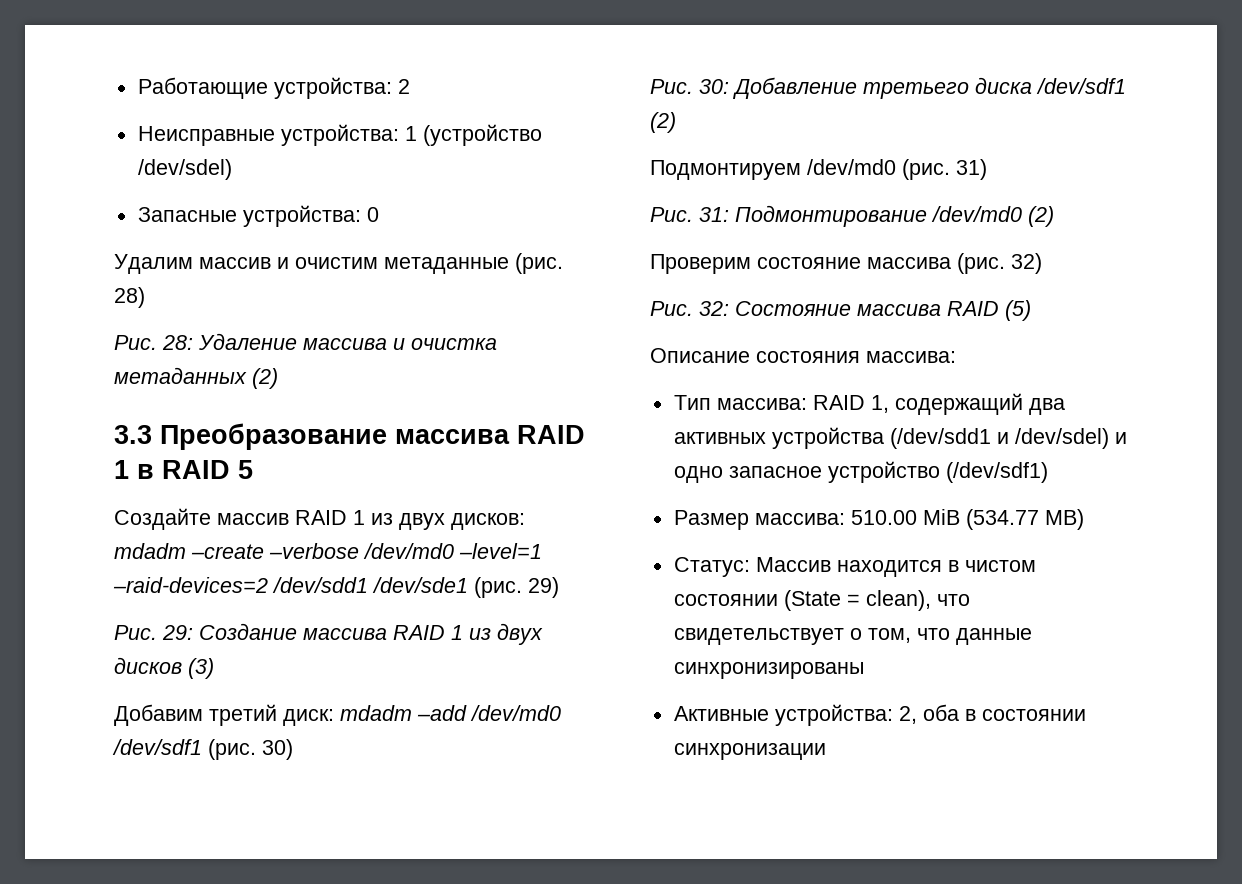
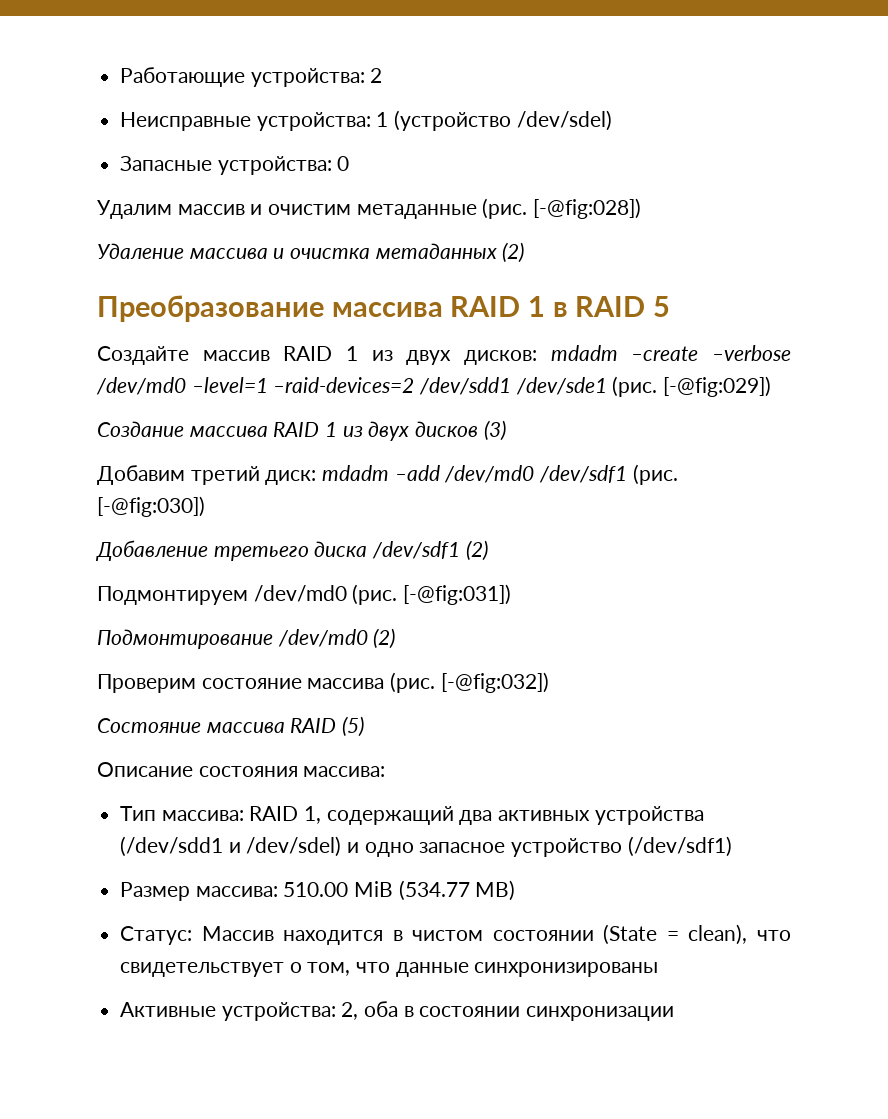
- 28)
- Рис. 28: Удаление массива и очистка метаданных (2)
+ [-@fig:028])
+ Удаление массива и очистка метаданных (2)
- 3.3 Преобразование массива RAID 1 в RAID 5
+ Преобразование массива RAID 1 в RAID 5
- 29)
- Рис. 29: Создание массива RAID 1 из двух дисков (3)
+ [-@fig:029])
+ Создание массива RAID 1 из двух дисков (3)
- 30)
- Рис. 30: Добавление третьего диска /dev/sdf1 (2)
+ [-@fig:030])
+ Добавление третьего диска /dev/sdf1 (2)
- 31)
- Рис. 31: Подмонтирование /dev/md0 (2)
+ [-@fig:031])
+ Подмонтирование /dev/md0 (2)
- 32)
- Рис. 32: Состояние массива RAID (5)
+ [-@fig:032])
+ Состояние массива RAID (5)

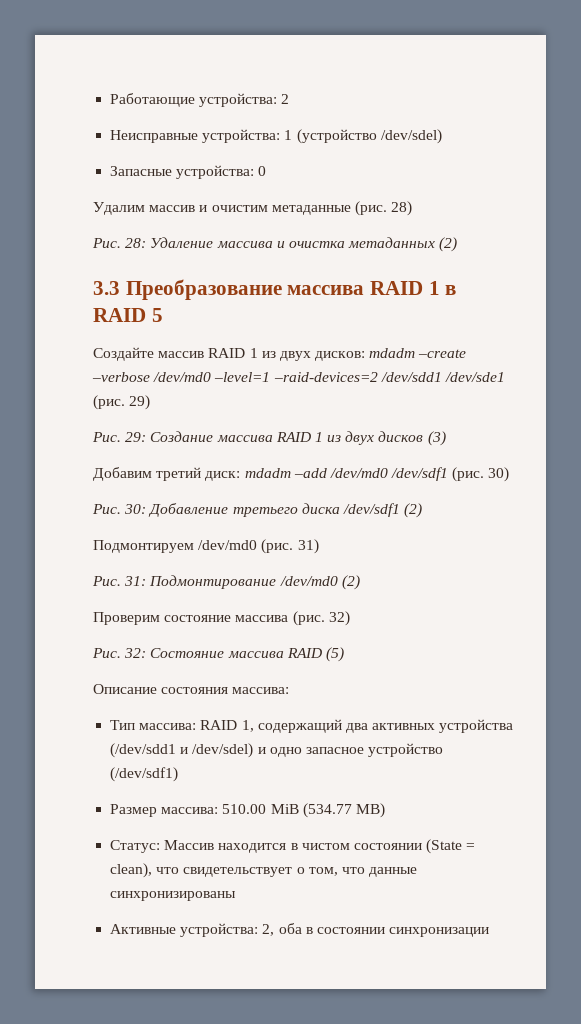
- [-@fig:028])
- Удаление массива и очистка метаданных (2)
+ 28)
+ Рис. 28: Удаление массива и очистка метаданных (2)
- Преобразование массива RAID 1 в RAID 5
+ 3.3 Преобразование массива RAID 1 в RAID 5
- [-@fig:029])
- Создание массива RAID 1 из двух дисков (3)
+ 29)
+ Рис. 29: Создание массива RAID 1 из двух дисков (3)
- [-@fig:030])
- Добавление третьего диска /dev/sdf1 (2)
+ 30)
+ Рис. 30: Добавление третьего диска /dev/sdf1 (2)
- [-@fig:031])
- Подмонтирование /dev/md0 (2)
+ 31)
+ Рис. 31: Подмонтирование /dev/md0 (2)
- [-@fig:032])
- Состояние массива RAID (5)
+ 32)
+ Рис. 32: Состояние массива RAID (5)

